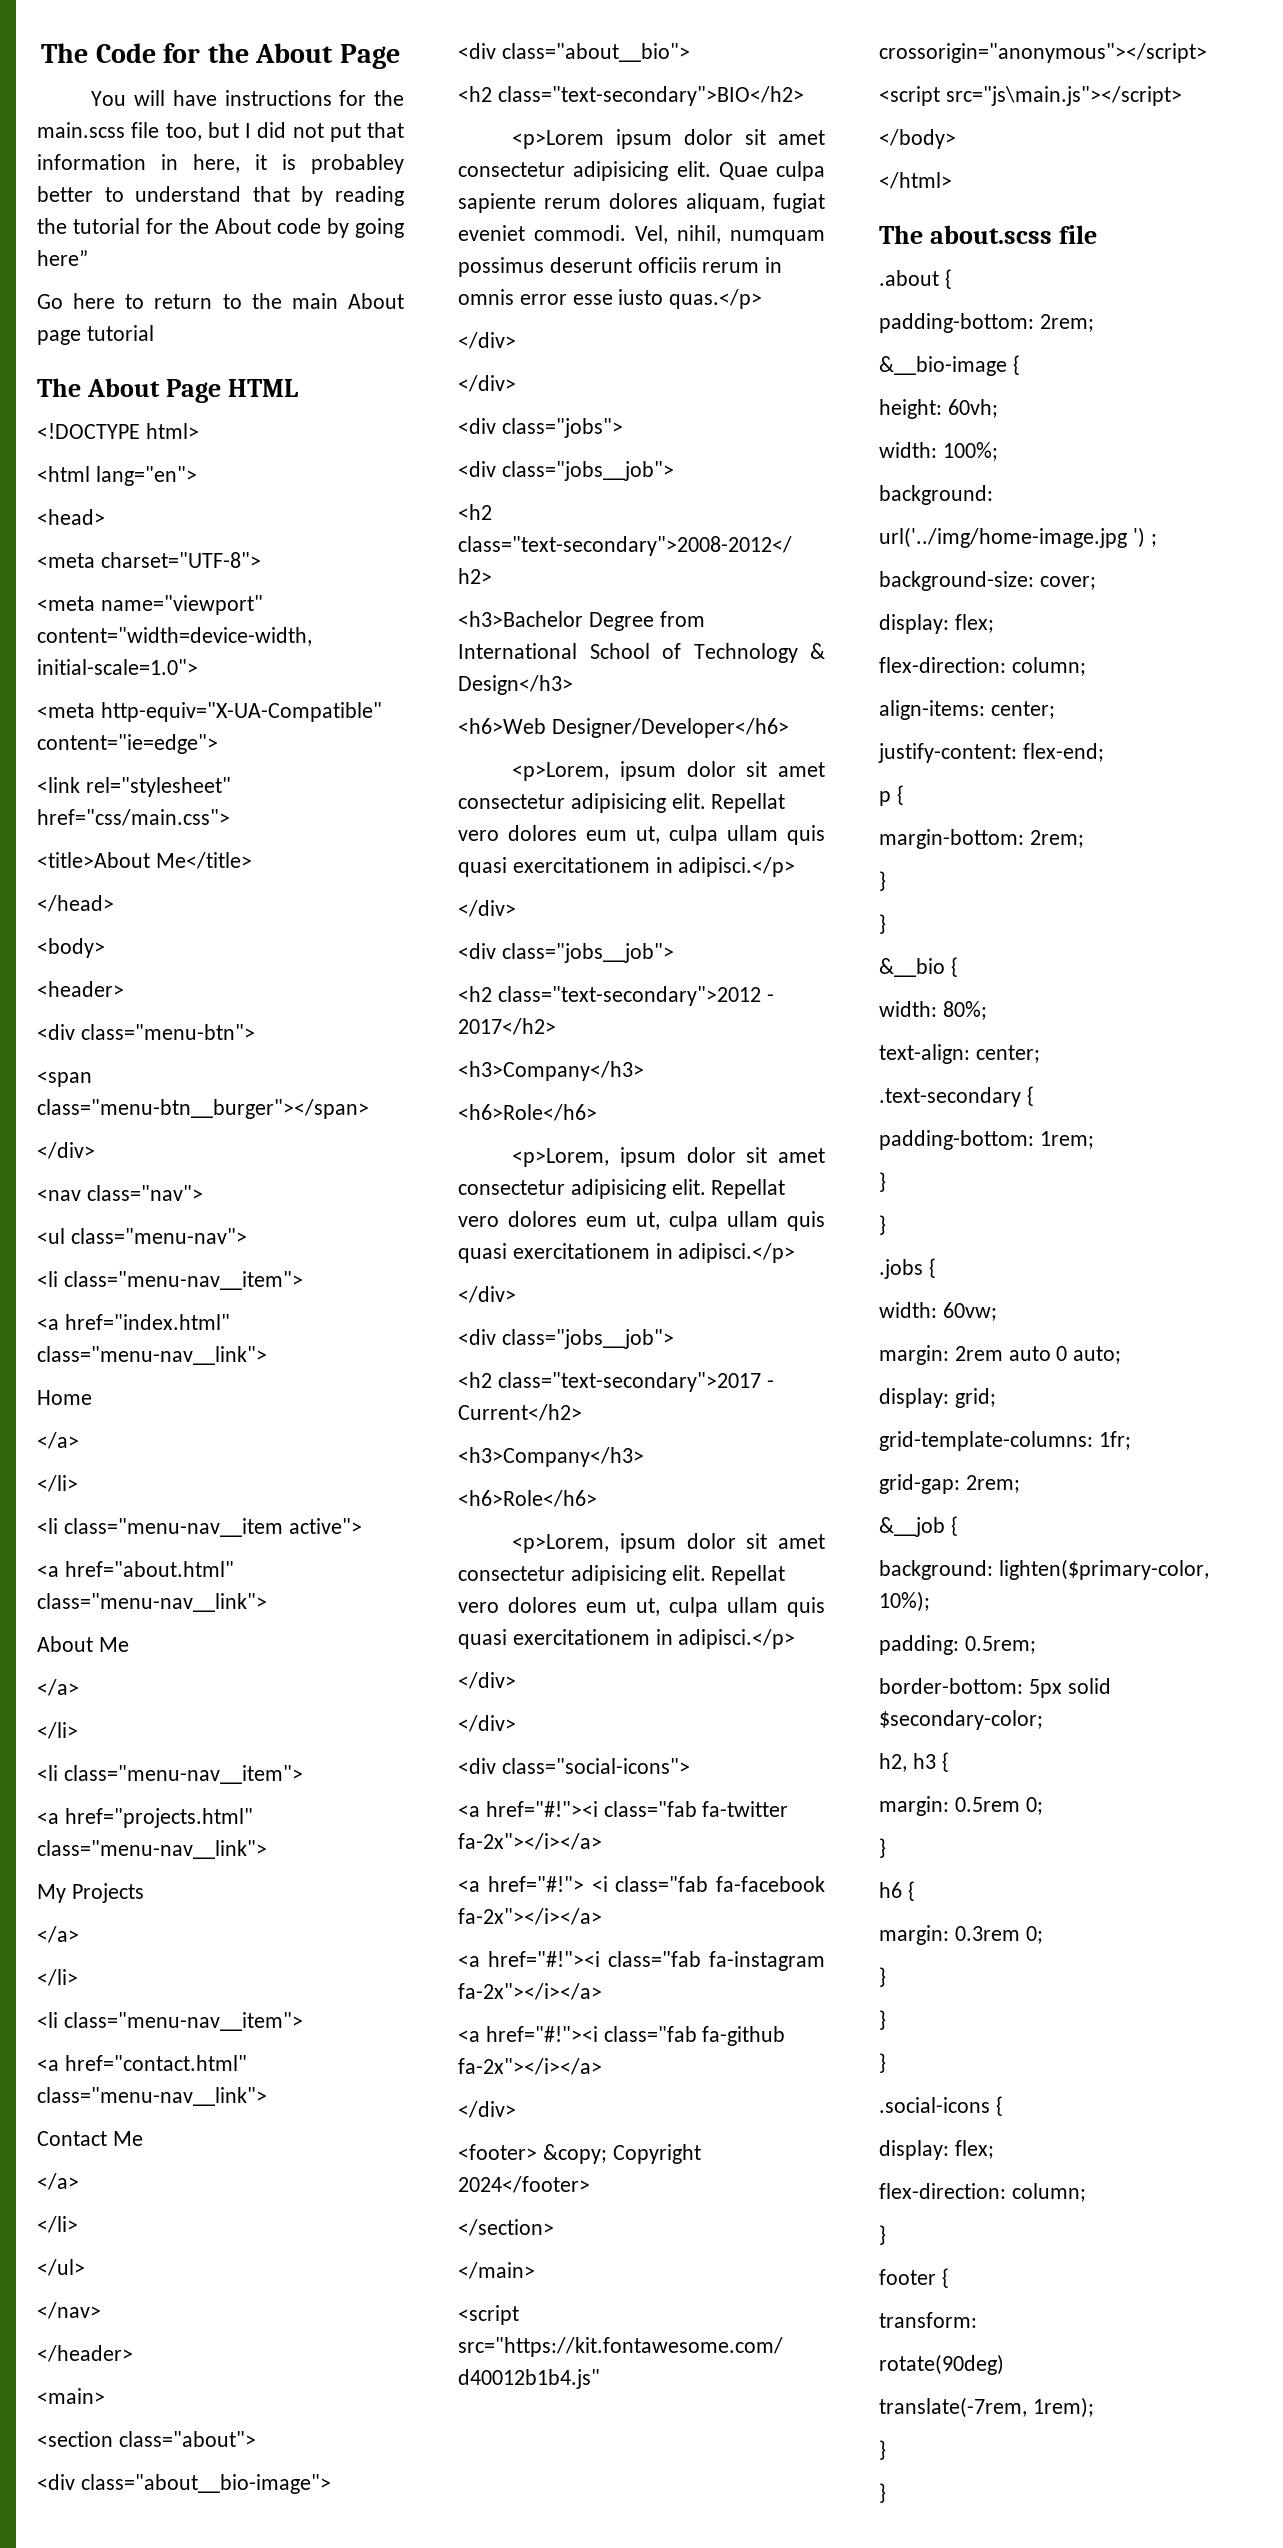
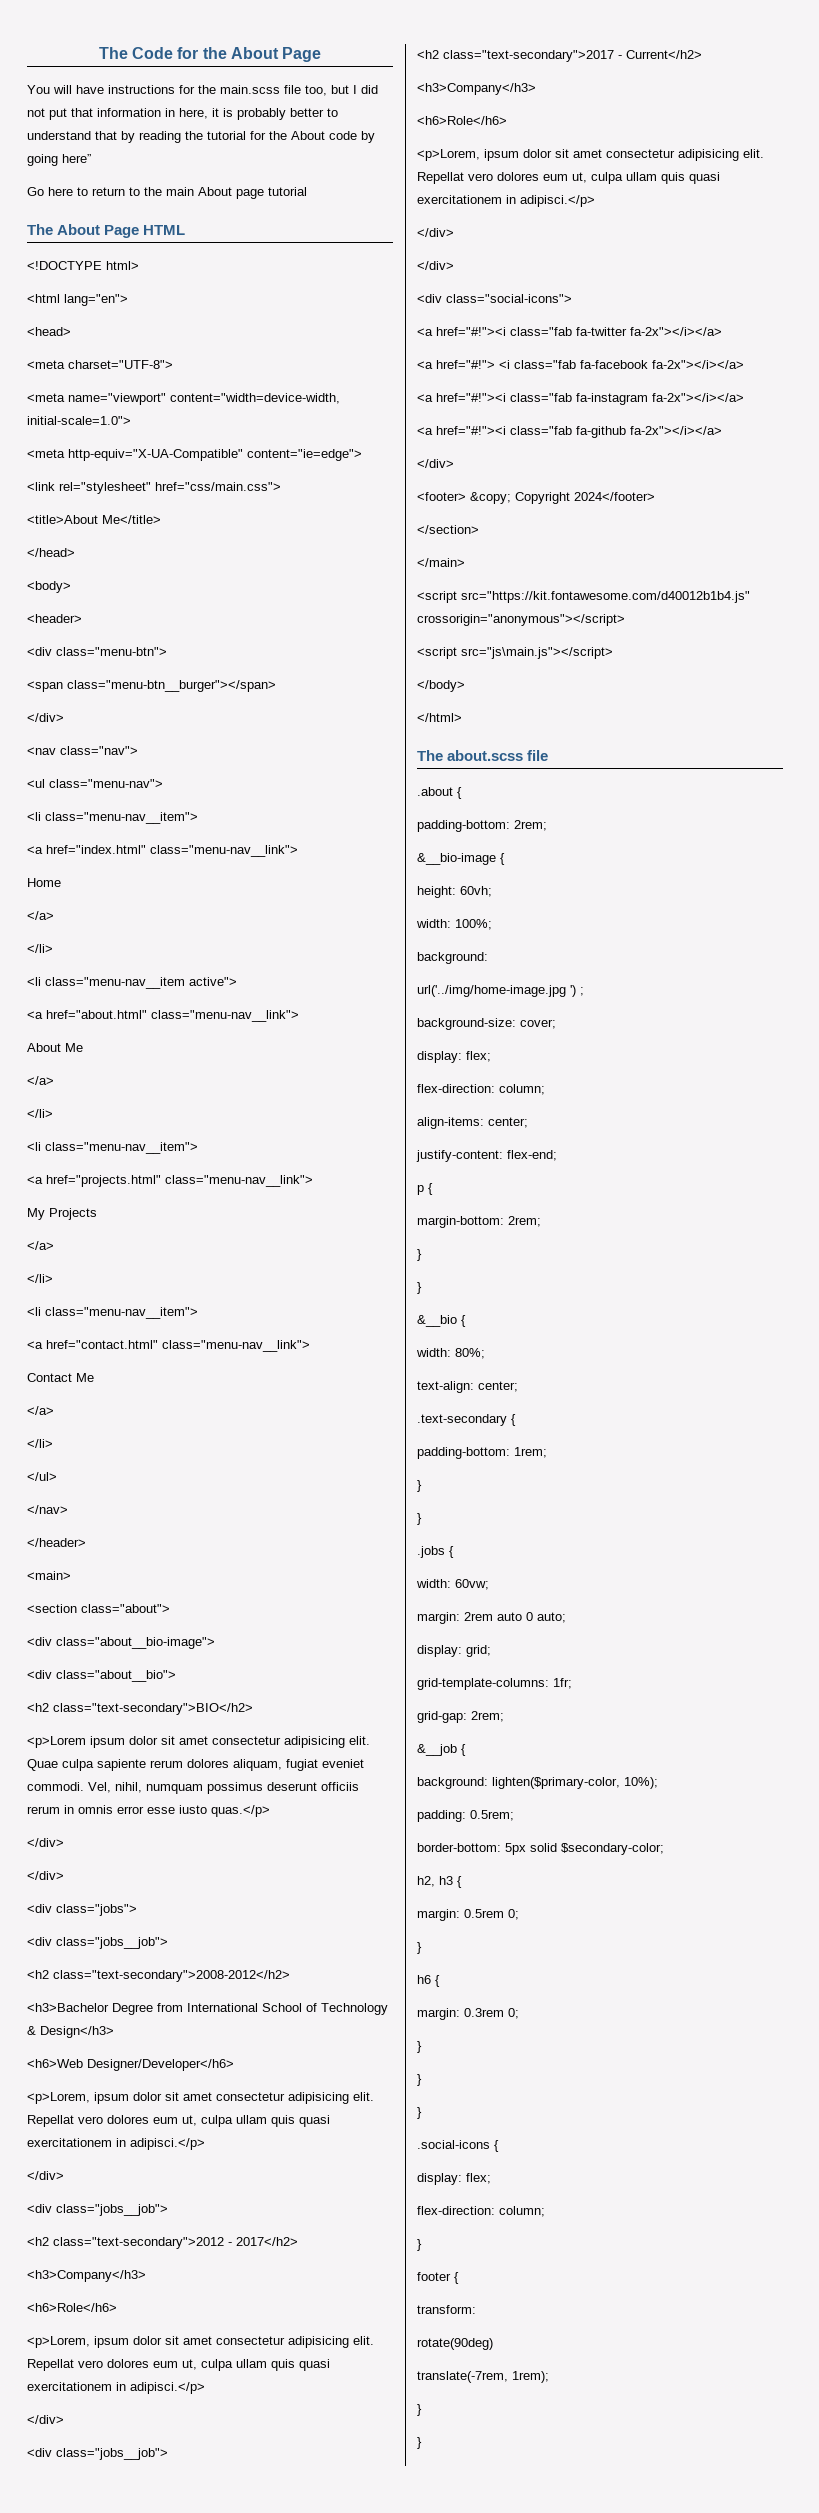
- You will have instructions for the main.scss file too, but I did not put that information in here, it is probabley better to understand that by reading the tutorial for the About code by going here”
+ You will have instructions for the main.scss file too, but I did not put that information in here, it is probably better to understand that by reading the tutorial for the About code by going here”

